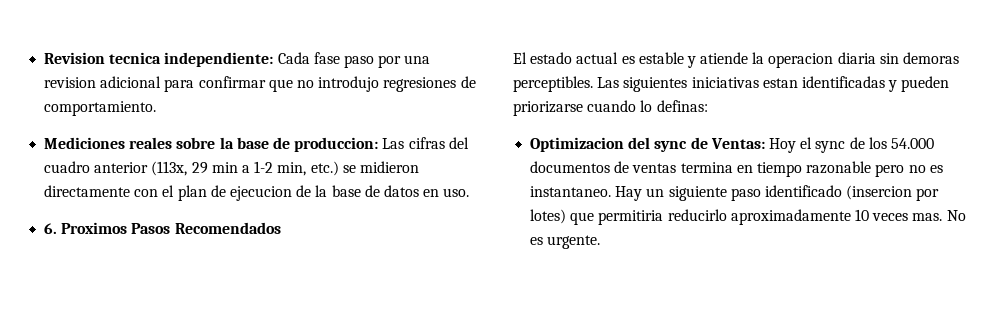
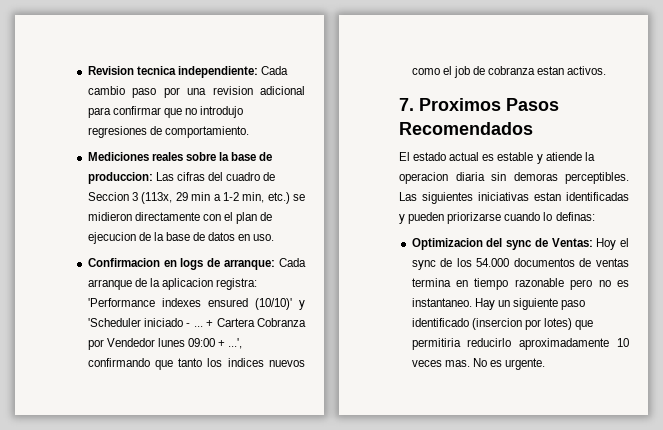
- Revision tecnica independiente: Cada fase paso por una revision adicional para confirmar que no introdujo regresiones de comportamiento.
+ Revision tecnica independiente: Cada cambio paso por una revision adicional para confirmar que no introdujo regresiones de comportamiento.
- Mediciones reales sobre la base de produccion: Las cifras del cuadro anterior (113x, 29 min a 1-2 min, etc.) se midieron directamente con el plan de ejecucion de la base de datos en uso.
+ Mediciones reales sobre la base de produccion: Las cifras del cuadro de Seccion 3 (113x, 29 min a 1-2 min, etc.) se midieron directamente con el plan de ejecucion de la base de datos en uso.
- 6. Proximos Pasos Recomendados
+ Confirmacion en logs de arranque: Cada arranque de la aplicacion registra: 'Performance indexes ensured (10/10)' y 'Scheduler iniciado - ... + Cartera Cobranza por Vendedor lunes 09:00 + ...', confirmando que tanto los indices nuevos como el job de cobranza estan activos.
+ 7. Proximos Pasos Recomendados

